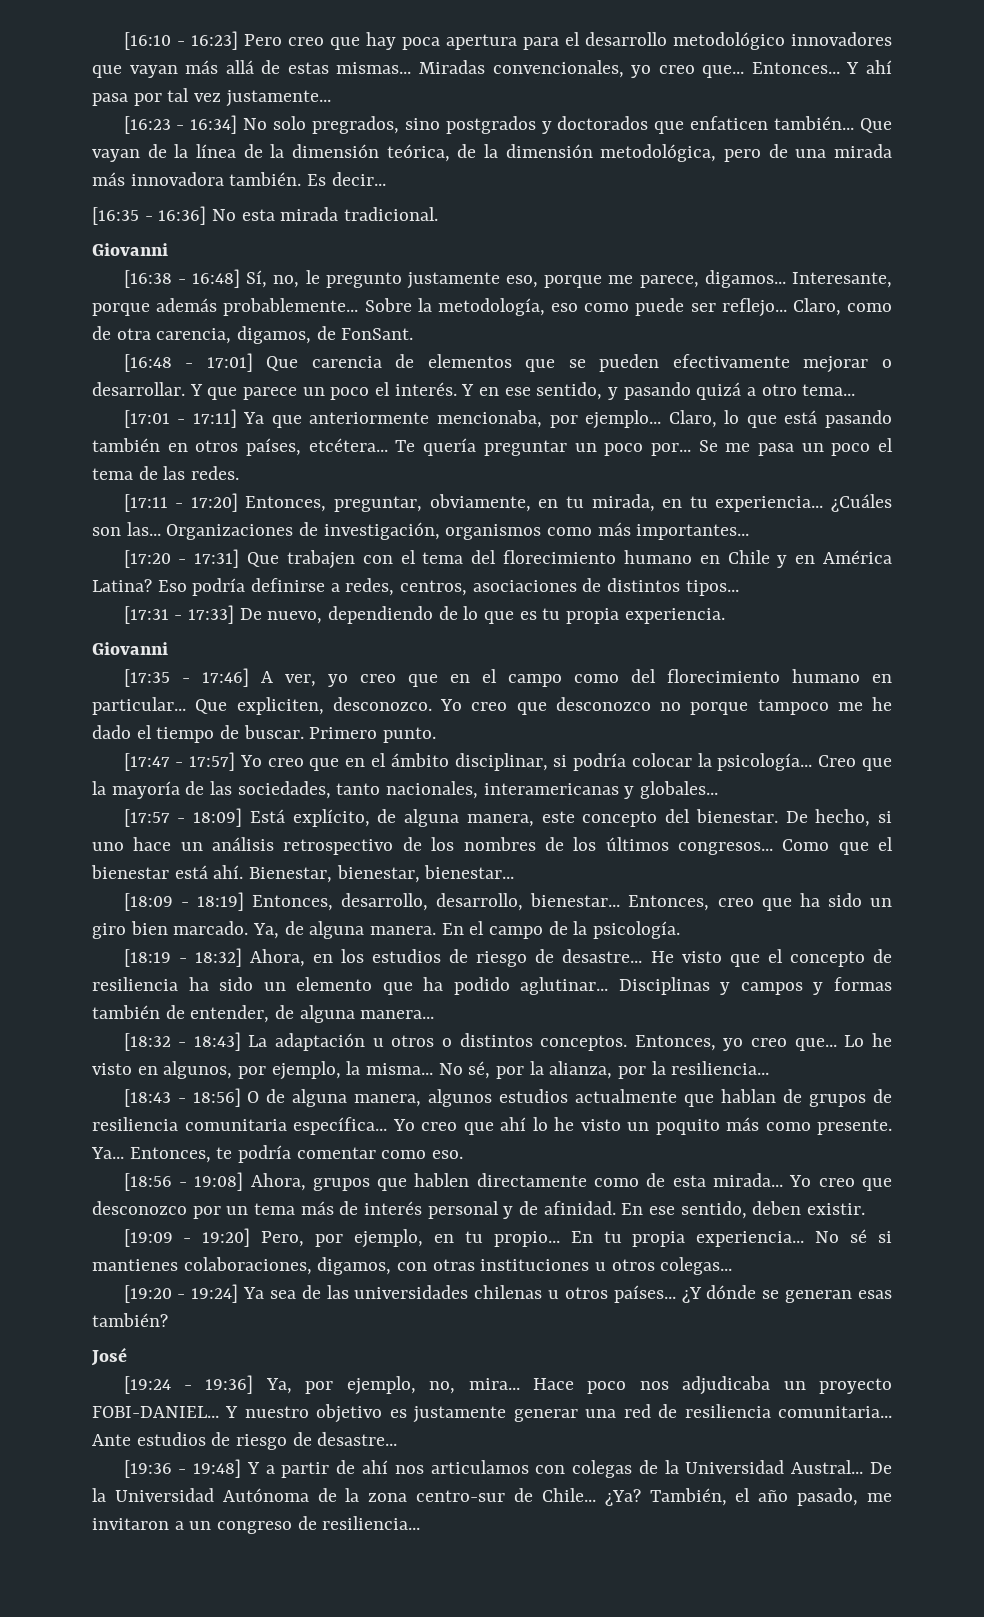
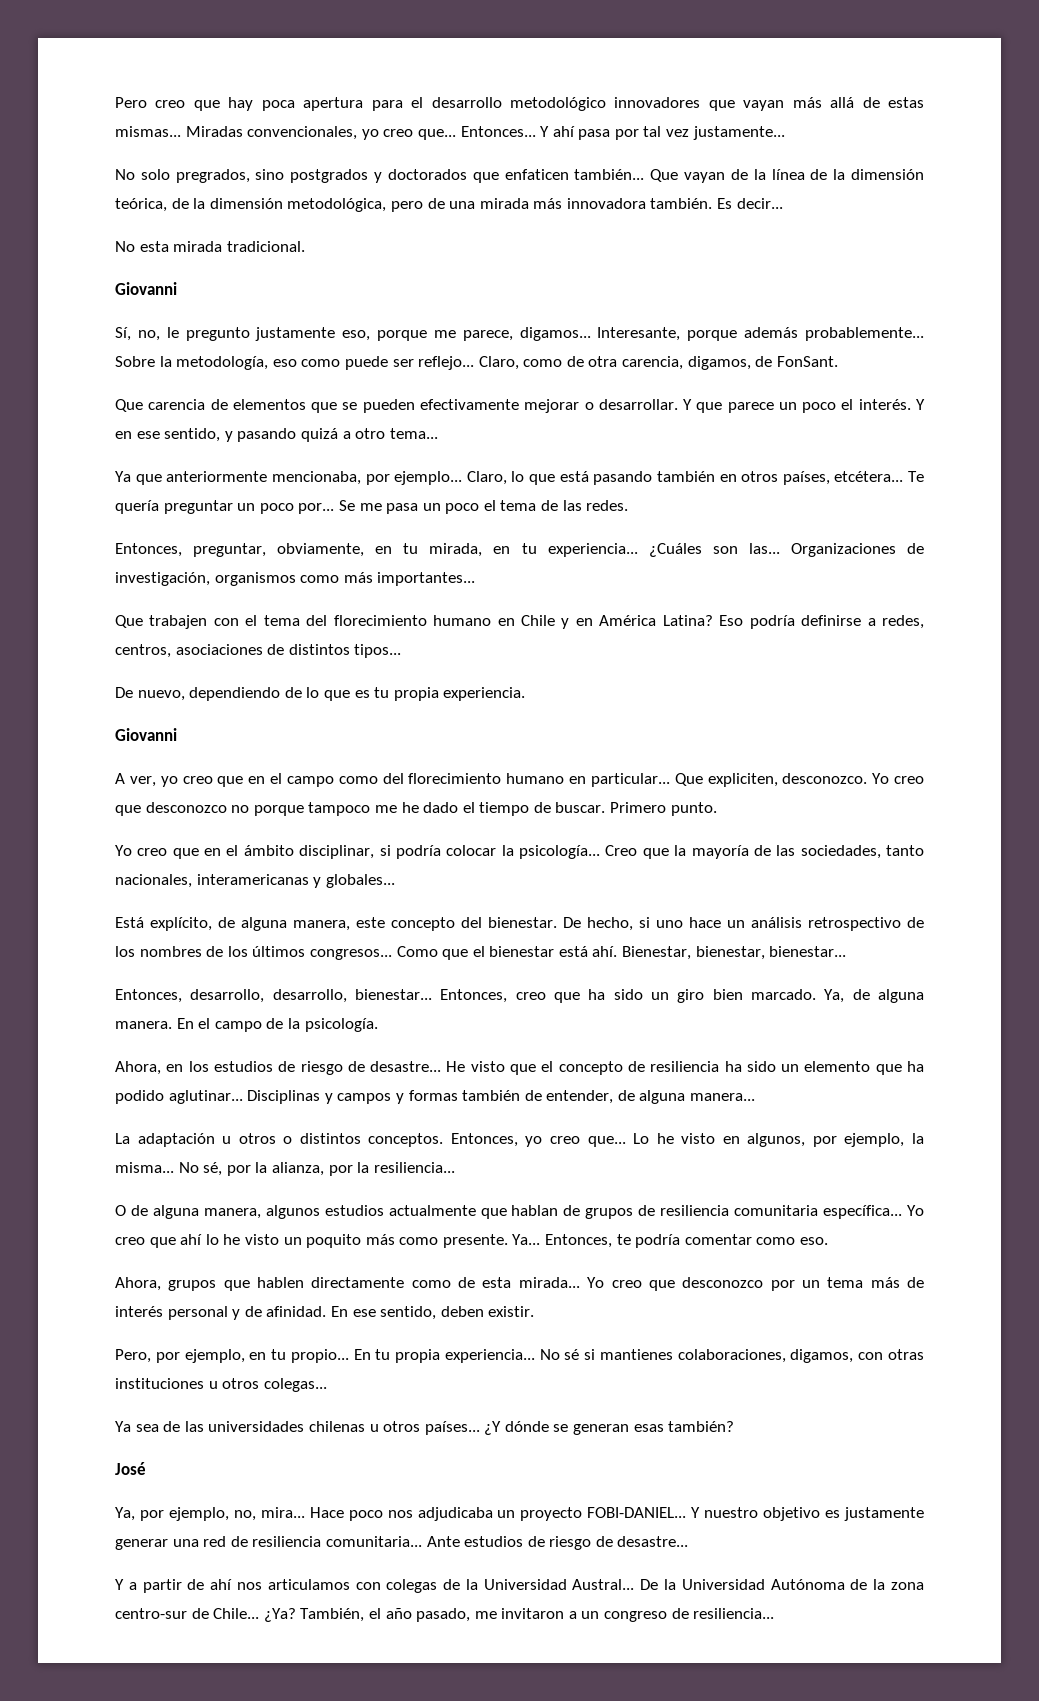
- [16:10 - 16:23] Pero creo que hay poca apertura para el desarrollo metodológico innovadores que vayan más allá de estas mismas...
+ Pero creo que hay poca apertura para el desarrollo metodológico innovadores que vayan más allá de estas mismas...
- [16:23 - 16:34] No solo pregrados, sino postgrados y doctorados que enfaticen también...
+ No solo pregrados, sino postgrados y doctorados que enfaticen también...
- [16:35 - 16:36] No esta mirada tradicional.
+ No esta mirada tradicional.
- [16:38 - 16:48] Sí, no, le pregunto justamente eso, porque me parece, digamos...
+ Sí, no, le pregunto justamente eso, porque me parece, digamos...
- [16:48 - 17:01] Que carencia de elementos que se pueden efectivamente mejorar o desarrollar.
+ Que carencia de elementos que se pueden efectivamente mejorar o desarrollar.
- [17:01 - 17:11] Ya que anteriormente mencionaba, por ejemplo...
+ Ya que anteriormente mencionaba, por ejemplo...
- [17:11 - 17:20] Entonces, preguntar, obviamente, en tu mirada, en tu experiencia...
+ Entonces, preguntar, obviamente, en tu mirada, en tu experiencia...
- [17:20 - 17:31] Que trabajen con el tema del florecimiento humano en Chile y en América Latina?
+ Que trabajen con el tema del florecimiento humano en Chile y en América Latina?
- [17:31 - 17:33] De nuevo, dependiendo de lo que es tu propia experiencia.
+ De nuevo, dependiendo de lo que es tu propia experiencia.
- [17:35 - 17:46] A ver, yo creo que en el campo como del florecimiento humano en particular...
+ A ver, yo creo que en el campo como del florecimiento humano en particular...
- [17:47 - 17:57] Yo creo que en el ámbito disciplinar, si podría colocar la psicología...
+ Yo creo que en el ámbito disciplinar, si podría colocar la psicología...
- [17:57 - 18:09] Está explícito, de alguna manera, este concepto del bienestar.
+ Está explícito, de alguna manera, este concepto del bienestar.
- [18:09 - 18:19] Entonces, desarrollo, desarrollo, bienestar...
+ Entonces, desarrollo, desarrollo, bienestar...
- [18:19 - 18:32] Ahora, en los estudios de riesgo de desastre...
+ Ahora, en los estudios de riesgo de desastre...
- [18:32 - 18:43] La adaptación u otros o distintos conceptos.
+ La adaptación u otros o distintos conceptos.
- [18:43 - 18:56] O de alguna manera, algunos estudios actualmente que hablan de grupos de resiliencia comunitaria específica...
+ O de alguna manera, algunos estudios actualmente que hablan de grupos de resiliencia comunitaria específica...
- [18:56 - 19:08] Ahora, grupos que hablen directamente como de esta mirada...
+ Ahora, grupos que hablen directamente como de esta mirada...
- [19:09 - 19:20] Pero, por ejemplo, en tu propio...
+ Pero, por ejemplo, en tu propio...
- [19:20 - 19:24] Ya sea de las universidades chilenas u otros países...
+ Ya sea de las universidades chilenas u otros países...
- [19:24 - 19:36] Ya, por ejemplo, no, mira...
+ Ya, por ejemplo, no, mira...
- [19:36 - 19:48] Y a partir de ahí nos articulamos con colegas de la Universidad Austral...
+ Y a partir de ahí nos articulamos con colegas de la Universidad Austral...

